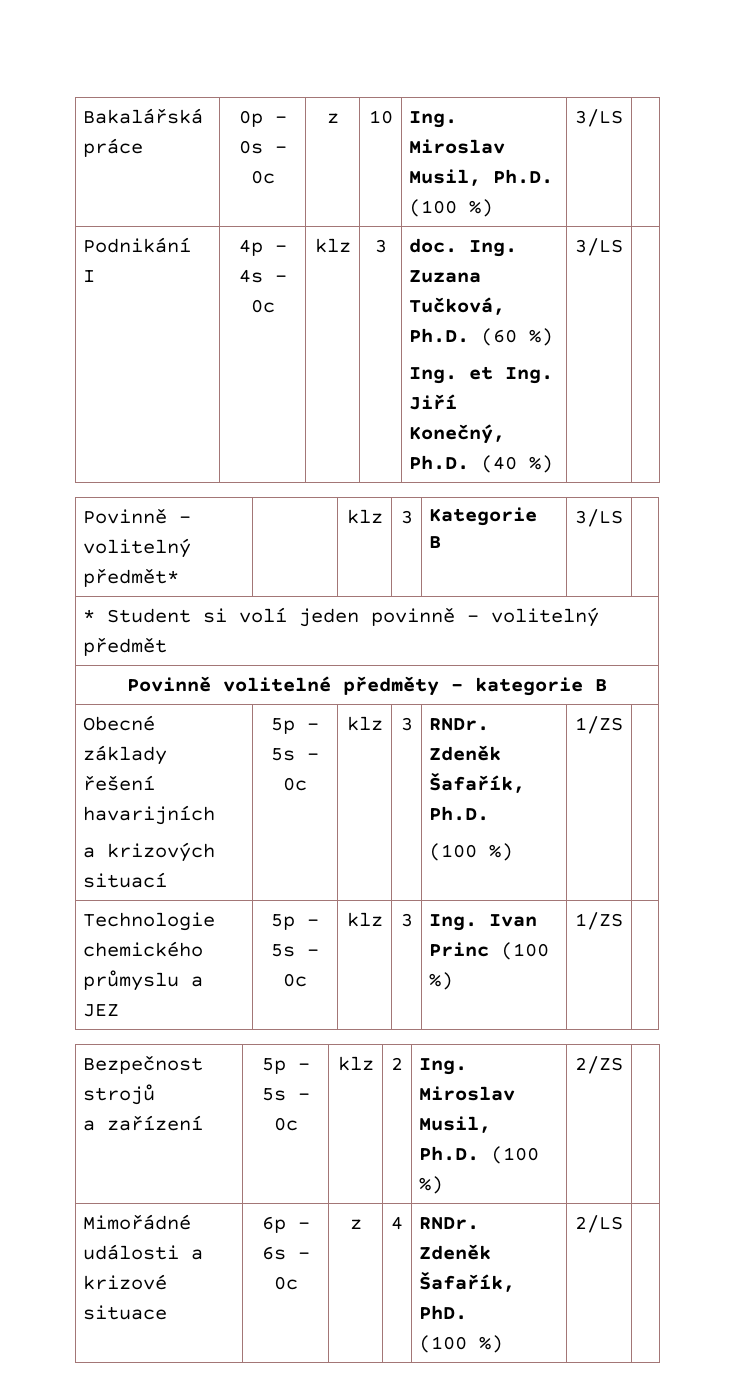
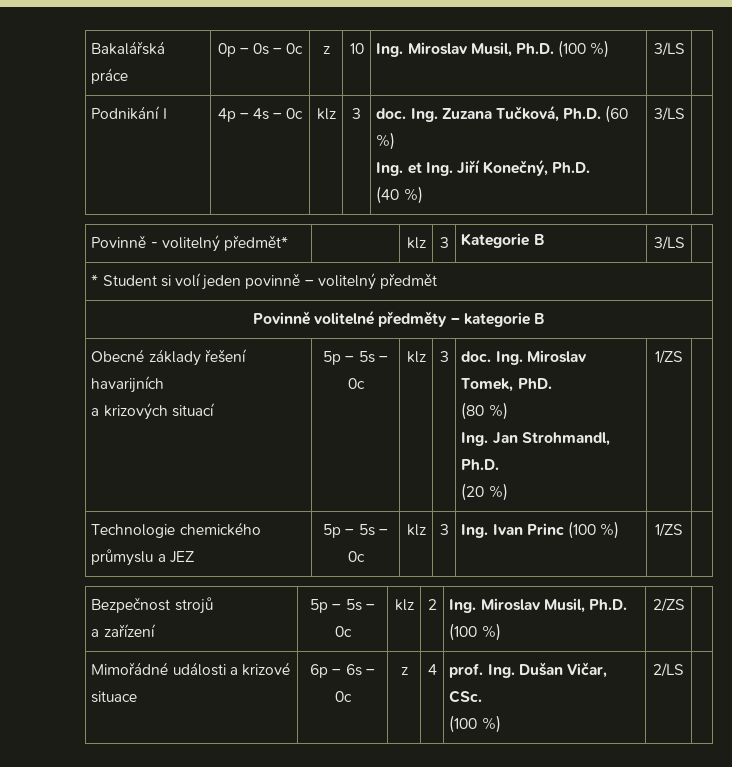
  Podnikání I | 4p – 4s – 0c | klz | 3 | doc. Ing. Zuzana Tučková, Ph.D. (60 %)
- Ing. et Ing. Jiří Konečný, Ph.D. (40 %) | 3/LS |
+ Ing. et Ing. Jiří Konečný, Ph.D.
+ (40 %) | 3/LS |
  Obecné základy řešení havarijních
- a krizových situací | 5p – 5s – 0c | klz | 3 | RNDr. Zdeněk Šafařík, Ph.D.
- (100 %) | 1/ZS |
+ a krizových situací | 5p – 5s – 0c | klz | 3 | doc. Ing. Miroslav Tomek, PhD.
+ (80 %)
+ Ing. Jan Strohmandl, Ph.D.
+ (20 %) | 1/ZS |
- Mimořádné události a krizové situace | 6p – 6s – 0c | z | 4 | RNDr. Zdeněk Šafařík, PhD.
+ Mimořádné události a krizové situace | 6p – 6s – 0c | z | 4 | prof. Ing. Dušan Vičar, CSc.

